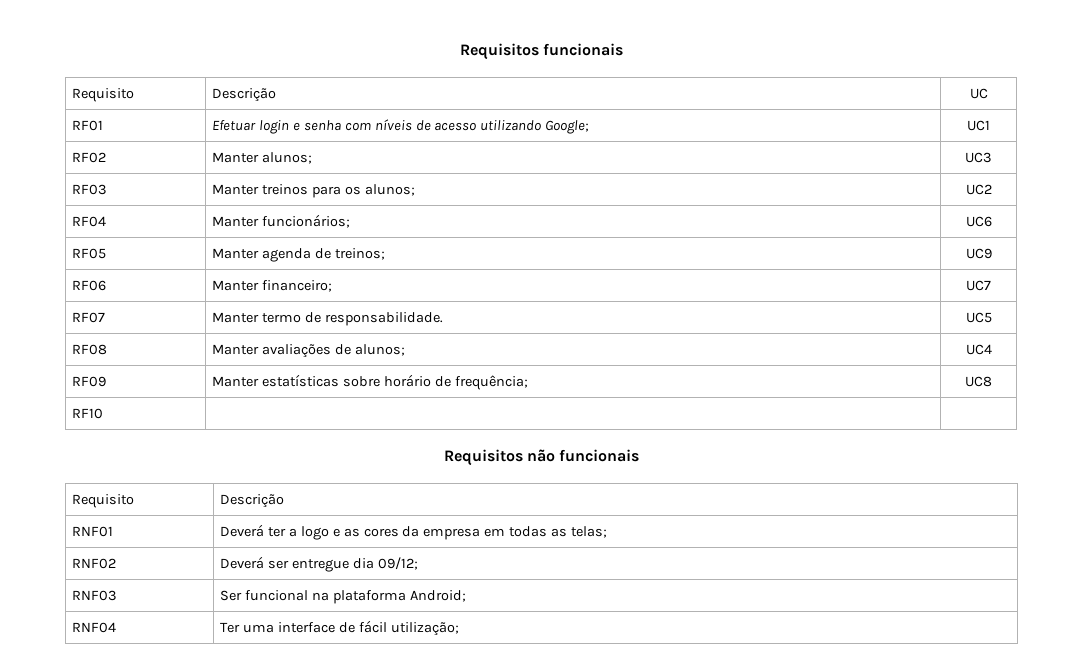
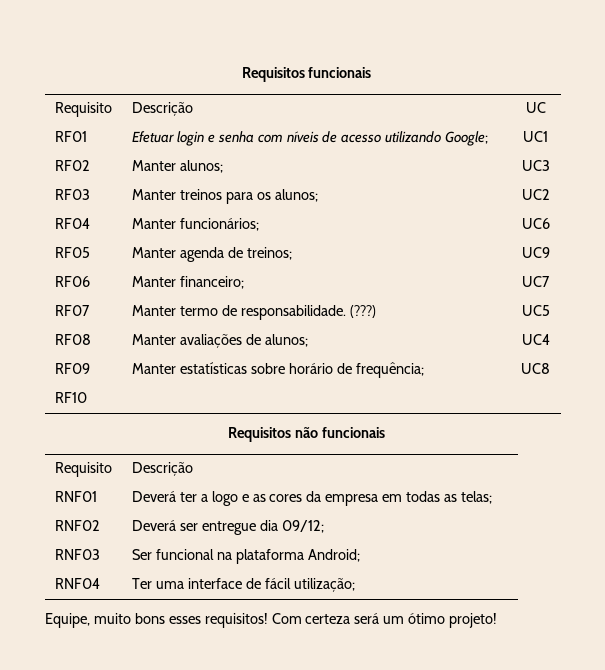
- RF07 | Manter termo de responsabilidade. | UC5
+ RF07 | Manter termo de responsabilidade. (???) | UC5
+ Equipe, muito bons esses requisitos! Com certeza será um ótimo projeto!

